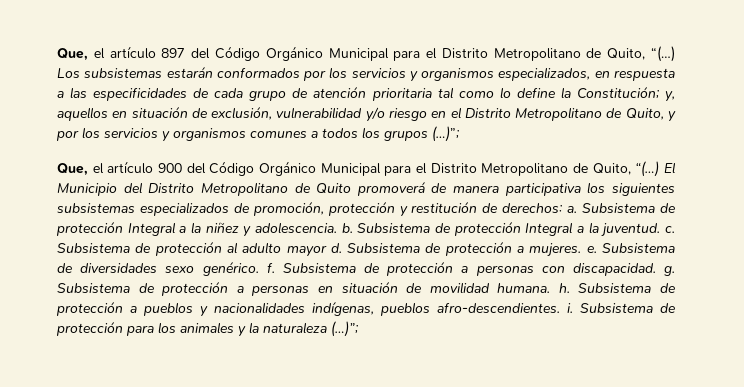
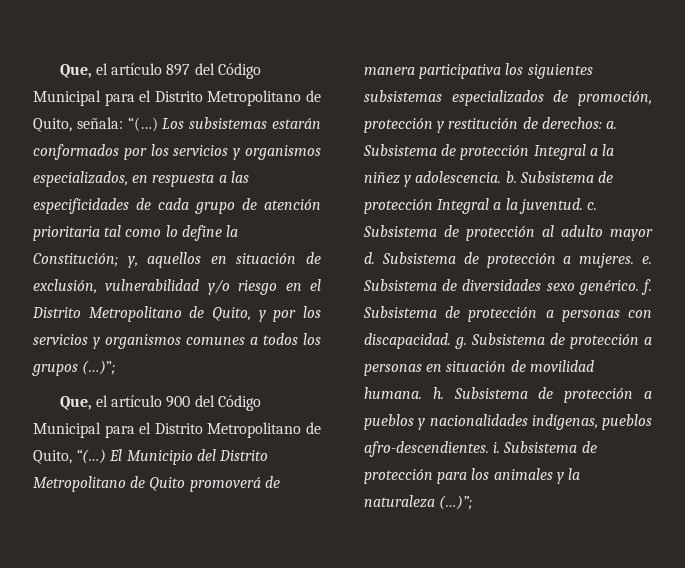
- Que, el artículo 897 del Código Orgánico Municipal para el Distrito Metropolitano de Quito, “(…)
+ Que, el artículo 897 del Código Municipal para el Distrito Metropolitano de Quito, señala: “(…)
- Que, el artículo 900 del Código Orgánico Municipal para el Distrito Metropolitano de Quito, “(…)
+ Que, el artículo 900 del Código Municipal para el Distrito Metropolitano de Quito, “(…)

